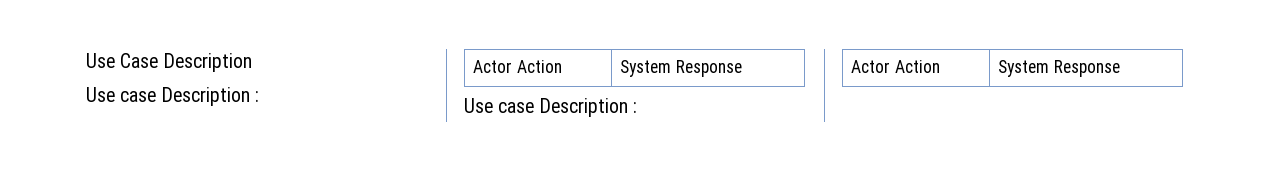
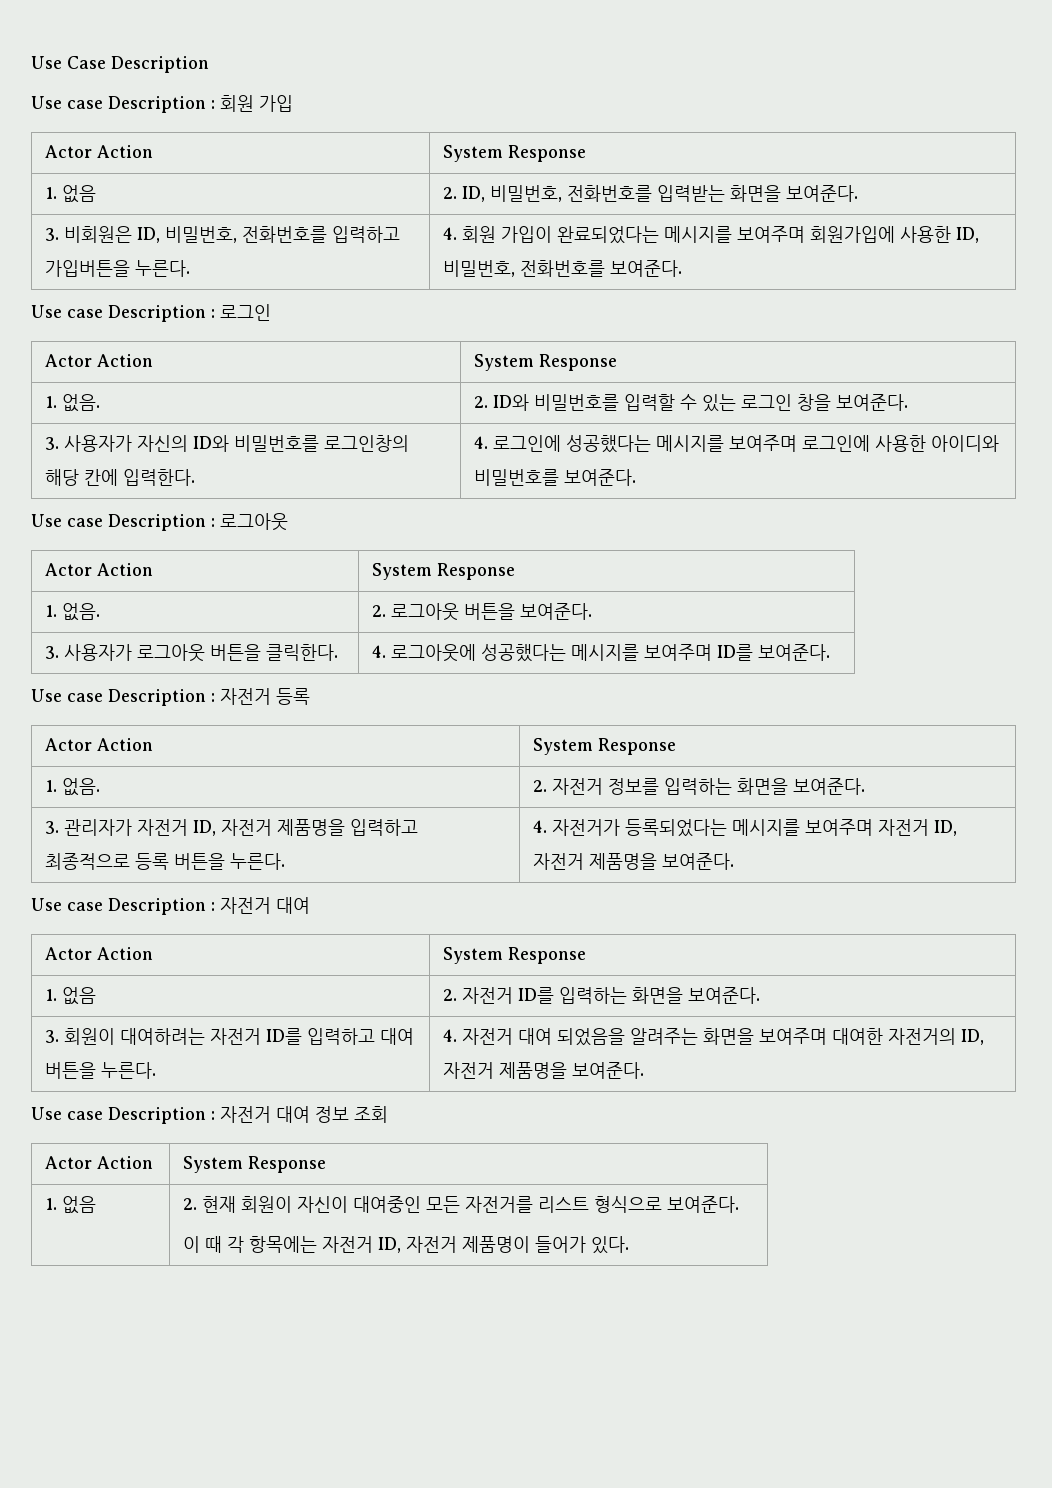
  Use Case Description
- Use case Description :
+ Use case Description : 회원 가입
  Actor Action | System Response
- Use case Description :
+ 1. 없음 | 2. ID, 비밀번호, 전화번호를 입력받는 화면을 보여준다.
+ 3. 비회원은 ID, 비밀번호, 전화번호를 입력하고 가입버튼을 누른다. | 4. 회원 가입이 완료되었다는 메시지를 보여주며 회원가입에 사용한 ID, 비밀번호, 전화번호를 보여준다.
+ Use case Description : 로그인
  Actor Action | System Response
+ 1. 없음. | 2. ID와 비밀번호를 입력할 수 있는 로그인 창을 보여준다.
+ 3. 사용자가 자신의 ID와 비밀번호를 로그인창의 해당 칸에 입력한다. | 4. 로그인에 성공했다는 메시지를 보여주며 로그인에 사용한 아이디와 비밀번호를 보여준다.
+ Use case Description : 로그아웃
+ Actor Action | System Response
+ 1. 없음. | 2. 로그아웃 버튼을 보여준다.
+ 3. 사용자가 로그아웃 버튼을 클릭한다. | 4. 로그아웃에 성공했다는 메시지를 보여주며 ID를 보여준다.
+ Use case Description : 자전거 등록
+ Actor Action | System Response
+ 1. 없음. | 2. 자전거 정보를 입력하는 화면을 보여준다.
+ 3. 관리자가 자전거 ID, 자전거 제품명을 입력하고 최종적으로 등록 버튼을 누른다. | 4. 자전거가 등록되었다는 메시지를 보여주며 자전거 ID, 자전거 제품명을 보여준다.
+ Use case Description : 자전거 대여
+ Actor Action | System Response
+ 1. 없음 | 2. 자전거 ID를 입력하는 화면을 보여준다.
+ 3. 회원이 대여하려는 자전거 ID를 입력하고 대여 버튼을 누른다. | 4. 자전거 대여 되었음을 알려주는 화면을 보여주며 대여한 자전거의 ID, 자전거 제품명을 보여준다.
+ Use case Description : 자전거 대여 정보 조회
+ Actor Action | System Response
+ 1. 없음 | 2. 현재 회원이 자신이 대여중인 모든 자전거를 리스트 형식으로 보여준다.
+ 이 때 각 항목에는 자전거 ID, 자전거 제품명이 들어가 있다.

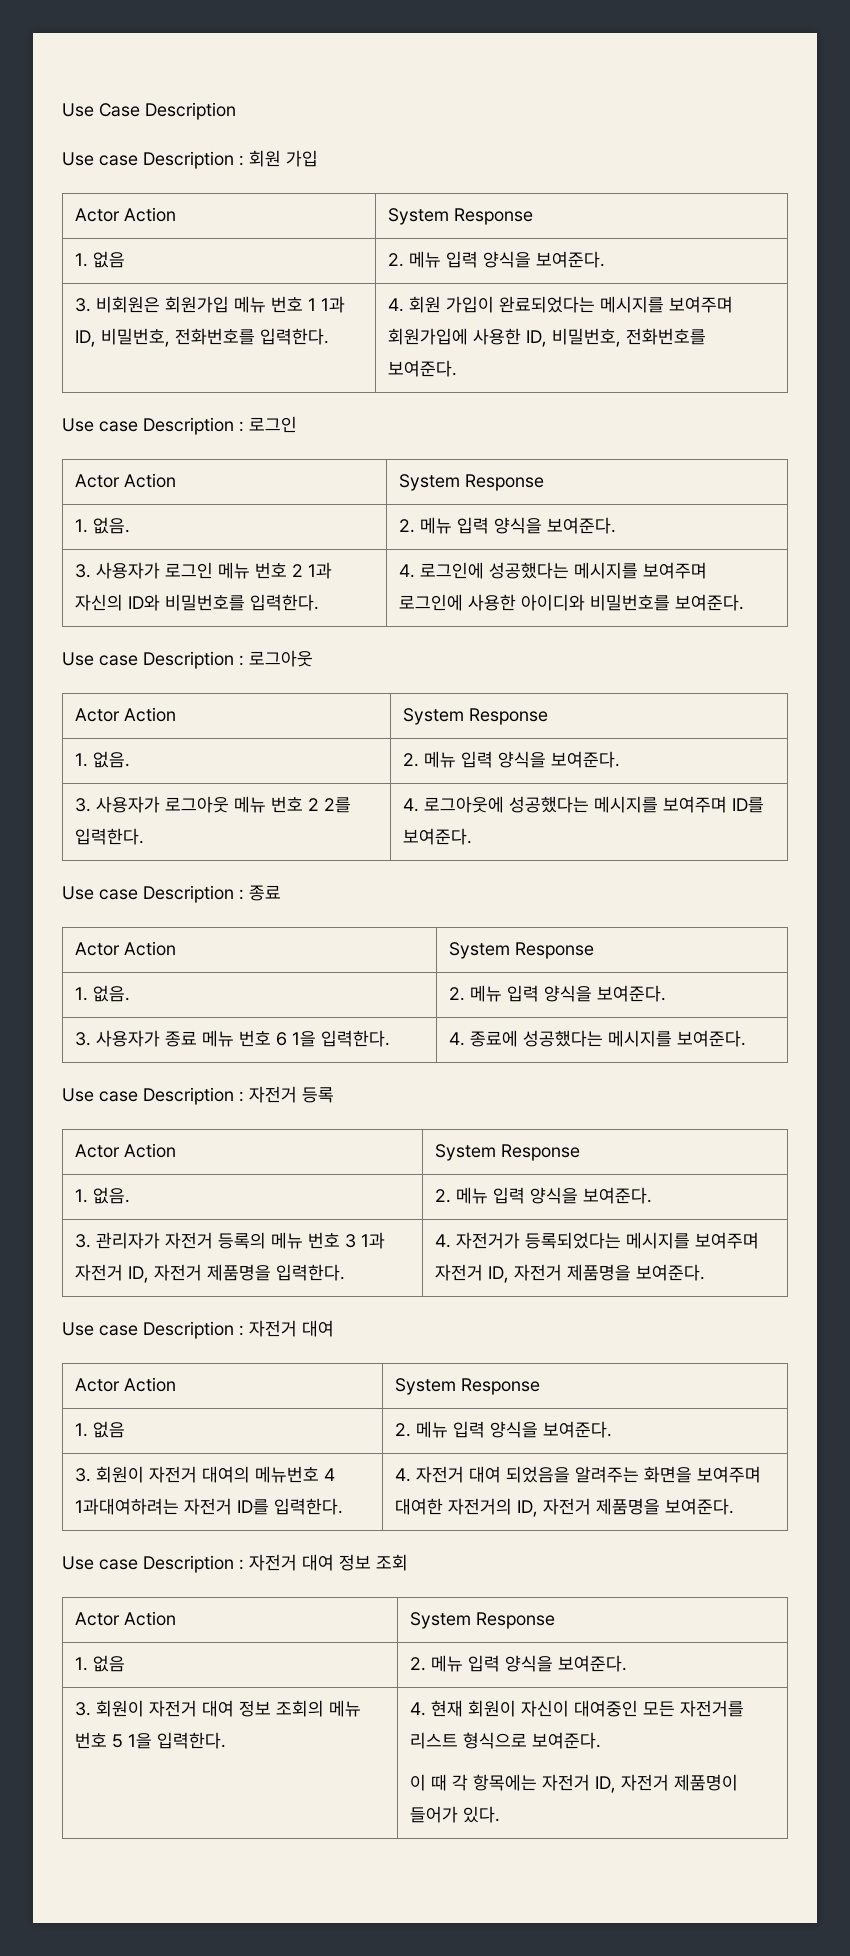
  Use case Description : 회원 가입
  Actor Action | System Response
- 1. 없음 | 2. ID, 비밀번호, 전화번호를 입력받는 화면을 보여준다.
- 3. 비회원은 ID, 비밀번호, 전화번호를 입력하고 가입버튼을 누른다. | 4. 회원 가입이 완료되었다는 메시지를 보여주며 회원가입에 사용한 ID, 비밀번호, 전화번호를 보여준다.
+ 1. 없음 | 2. 메뉴 입력 양식을 보여준다.
+ 3. 비회원은 회원가입 메뉴 번호 1 1과 ID, 비밀번호, 전화번호를 입력한다. | 4. 회원 가입이 완료되었다는 메시지를 보여주며 회원가입에 사용한 ID, 비밀번호, 전화번호를 보여준다.
  Use case Description : 로그인
  Actor Action | System Response
- 1. 없음. | 2. ID와 비밀번호를 입력할 수 있는 로그인 창을 보여준다.
- 3. 사용자가 자신의 ID와 비밀번호를 로그인창의 해당 칸에 입력한다. | 4. 로그인에 성공했다는 메시지를 보여주며 로그인에 사용한 아이디와 비밀번호를 보여준다.
+ 1. 없음. | 2. 메뉴 입력 양식을 보여준다.
+ 3. 사용자가 로그인 메뉴 번호 2 1과 자신의 ID와 비밀번호를 입력한다. | 4. 로그인에 성공했다는 메시지를 보여주며 로그인에 사용한 아이디와 비밀번호를 보여준다.
  Use case Description : 로그아웃
  Actor Action | System Response
- 1. 없음. | 2. 로그아웃 버튼을 보여준다.
+ 1. 없음. | 2. 메뉴 입력 양식을 보여준다.
- 3. 사용자가 로그아웃 버튼을 클릭한다. | 4. 로그아웃에 성공했다는 메시지를 보여주며 ID를 보여준다.
+ 3. 사용자가 로그아웃 메뉴 번호 2 2를 입력한다. | 4. 로그아웃에 성공했다는 메시지를 보여주며 ID를 보여준다.
+ Use case Description : 종료
+ Actor Action | System Response
+ 1. 없음. | 2. 메뉴 입력 양식을 보여준다.
+ 3. 사용자가 종료 메뉴 번호 6 1을 입력한다. | 4. 종료에 성공했다는 메시지를 보여준다.
  Use case Description : 자전거 등록
  Actor Action | System Response
- 1. 없음. | 2. 자전거 정보를 입력하는 화면을 보여준다.
+ 1. 없음. | 2. 메뉴 입력 양식을 보여준다.
- 3. 관리자가 자전거 ID, 자전거 제품명을 입력하고 최종적으로 등록 버튼을 누른다. | 4. 자전거가 등록되었다는 메시지를 보여주며 자전거 ID, 자전거 제품명을 보여준다.
+ 3. 관리자가 자전거 등록의 메뉴 번호 3 1과 자전거 ID, 자전거 제품명을 입력한다. | 4. 자전거가 등록되었다는 메시지를 보여주며 자전거 ID, 자전거 제품명을 보여준다.
  Use case Description : 자전거 대여
  Actor Action | System Response
- 1. 없음 | 2. 자전거 ID를 입력하는 화면을 보여준다.
- 3. 회원이 대여하려는 자전거 ID를 입력하고 대여 버튼을 누른다. | 4. 자전거 대여 되었음을 알려주는 화면을 보여주며 대여한 자전거의 ID, 자전거 제품명을 보여준다.
+ 1. 없음 | 2. 메뉴 입력 양식을 보여준다.
+ 3. 회원이 자전거 대여의 메뉴번호 4 1과대여하려는 자전거 ID를 입력한다. | 4. 자전거 대여 되었음을 알려주는 화면을 보여주며 대여한 자전거의 ID, 자전거 제품명을 보여준다.
  Use case Description : 자전거 대여 정보 조회
  Actor Action | System Response
- 1. 없음 | 2. 현재 회원이 자신이 대여중인 모든 자전거를 리스트 형식으로 보여준다.
+ 1. 없음 | 2. 메뉴 입력 양식을 보여준다.
+ 3. 회원이 자전거 대여 정보 조회의 메뉴 번호 5 1을 입력한다. | 4. 현재 회원이 자신이 대여중인 모든 자전거를 리스트 형식으로 보여준다.

